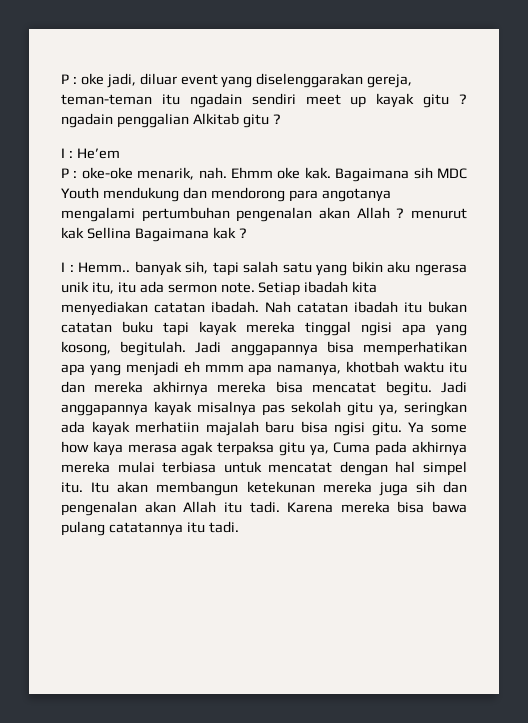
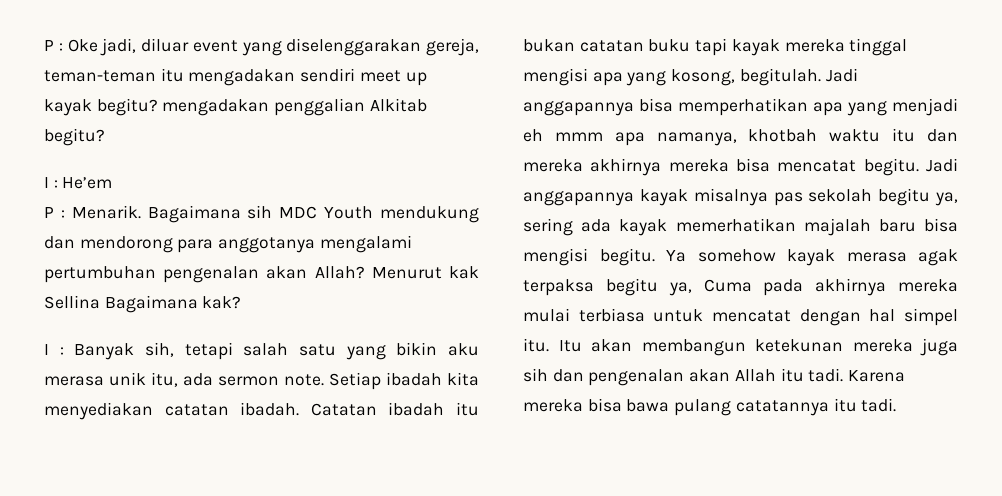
- P : oke jadi, diluar event yang diselenggarakan gereja, teman-teman itu ngadain sendiri meet up kayak gitu ? ngadain penggalian Alkitab gitu ?
+ P : Oke jadi, diluar event yang diselenggarakan gereja, teman-teman itu mengadakan sendiri meet up kayak begitu? mengadakan penggalian Alkitab begitu?
- P : oke-oke menarik, nah. Ehmm oke kak.
+ P : Menarik.
- Bagaimana sih MDC Youth mendukung dan mendorong para angotanya mengalami pertumbuhan pengenalan akan Allah ? menurut kak Sellina Bagaimana kak ?
- I : Hemm.. banyak sih, tapi salah satu yang bikin aku ngerasa unik itu, itu ada sermon note.
+ Bagaimana sih MDC Youth mendukung dan mendorong para anggotanya mengalami pertumbuhan pengenalan akan Allah? Menurut kak Sellina Bagaimana kak?
+ I : Banyak sih, tetapi salah satu yang bikin aku merasa unik itu, ada sermon note.
- Nah catatan ibadah itu bukan catatan buku tapi kayak mereka tinggal ngisi apa yang kosong, begitulah.
+ Catatan ibadah itu bukan catatan buku tapi kayak mereka tinggal mengisi apa yang kosong, begitulah.
- Jadi anggapannya kayak misalnya pas sekolah gitu ya, seringkan ada kayak merhatiin majalah baru bisa ngisi gitu. Ya some how kaya merasa agak terpaksa gitu ya, Cuma pada akhirnya mereka mulai terbiasa untuk mencatat dengan hal simpel itu.
+ Jadi anggapannya kayak misalnya pas sekolah begitu ya, sering ada kayak memerhatikan majalah baru bisa mengisi begitu. Ya somehow kayak merasa agak terpaksa begitu ya, Cuma pada akhirnya mereka mulai terbiasa untuk mencatat dengan hal simpel itu.

